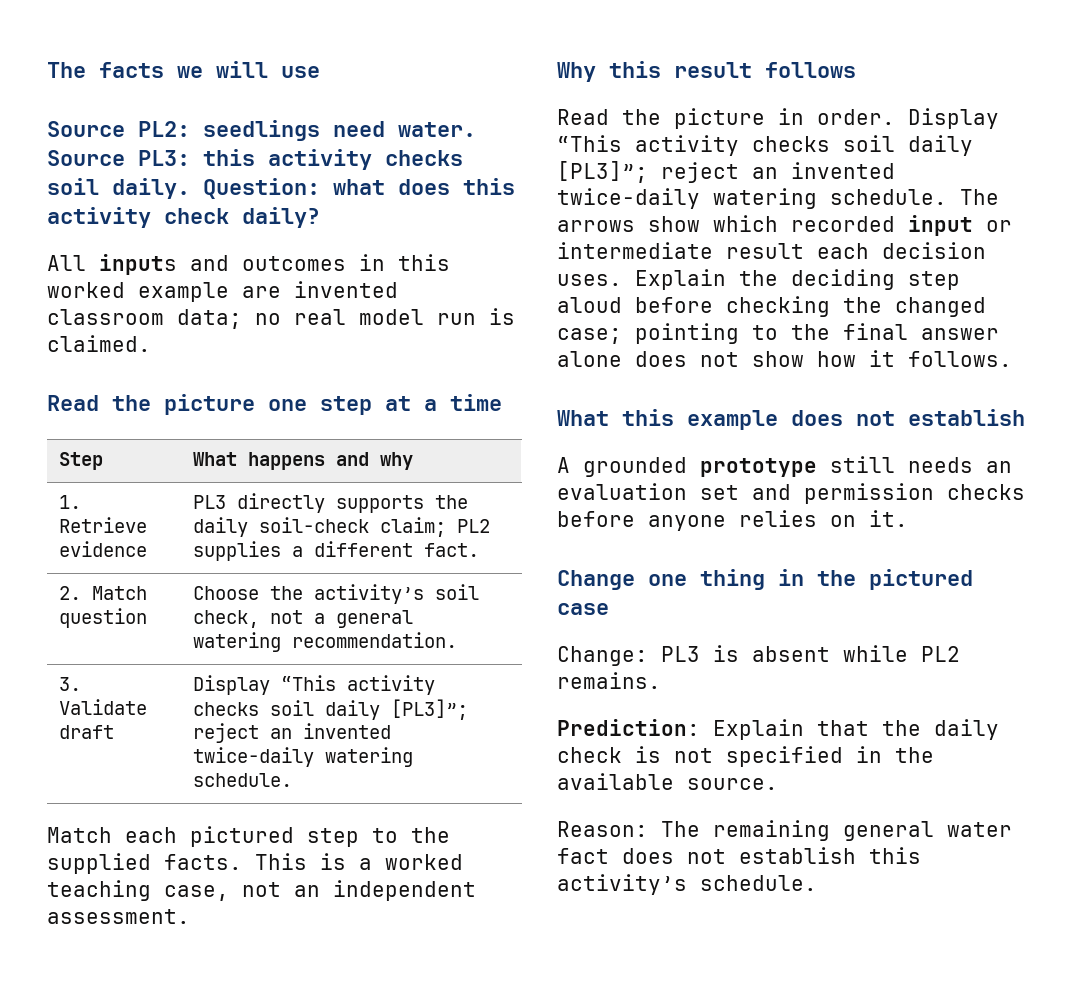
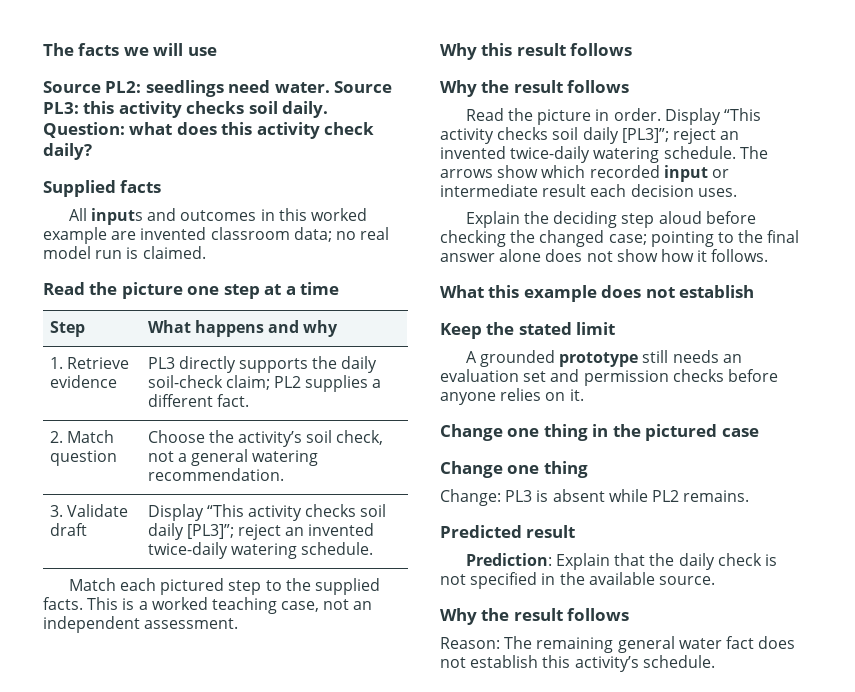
+ Supplied facts
  Why this result follows
+ Why the result follows
- The arrows show which recorded input or intermediate result each decision uses. Explain the deciding step aloud before checking the changed case; pointing to the final answer alone does not show how it follows.
+ The arrows show which recorded input or intermediate result each decision uses.
+ Explain the deciding step aloud before checking the changed case; pointing to the final answer alone does not show how it follows.
+ Keep the stated limit
  Change one thing in the pictured case
+ Change one thing
+ Predicted result
  Prediction: Explain that the daily check is not specified in the available source.
+ Why the result follows

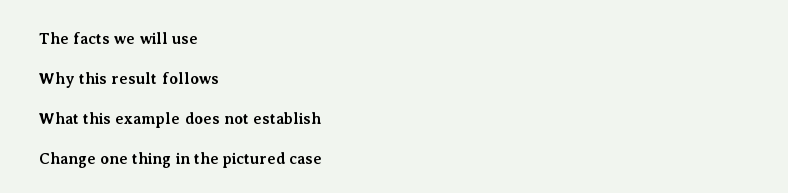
- Source PL2: seedlings need water. Source PL3: this activity checks soil daily. Question: what does this activity check daily?
- Supplied facts
- All inputs and outcomes in this worked example are invented classroom data; no real model run is claimed.
- Read the picture one step at a time
- Step | What happens and why
- 1. Retrieve evidence | PL3 directly supports the daily soil-check claim; PL2 supplies a different fact.
- 2. Match question | Choose the activity’s soil check, not a general watering recommendation.
- 3. Validate draft | Display “This activity checks soil daily [PL3]”; reject an invented twice-daily watering schedule.
- Match each pictured step to the supplied facts. This is a worked teaching case, not an independent assessment.
  Why this result follows
- Why the result follows
- Read the picture in order. Display “This activity checks soil daily [PL3]”; reject an invented twice-daily watering schedule. The arrows show which recorded input or intermediate result each decision uses.
- Explain the deciding step aloud before checking the changed case; pointing to the final answer alone does not show how it follows.
- Keep the stated limit
- A grounded prototype still needs an evaluation set and permission checks before anyone relies on it.
  Change one thing in the pictured case
- Change one thing
- Change: PL3 is absent while PL2 remains.
- Predicted result
- Prediction: Explain that the daily check is not specified in the available source.
- Why the result follows
- Reason: The remaining general water fact does not establish this activity’s schedule.

